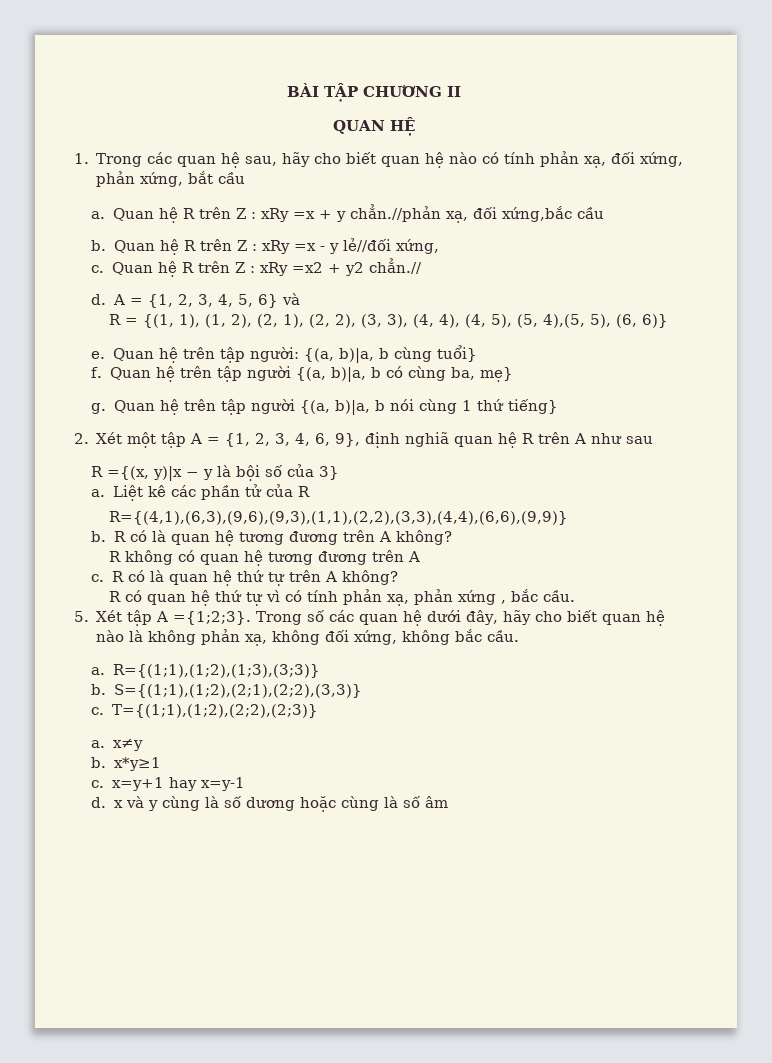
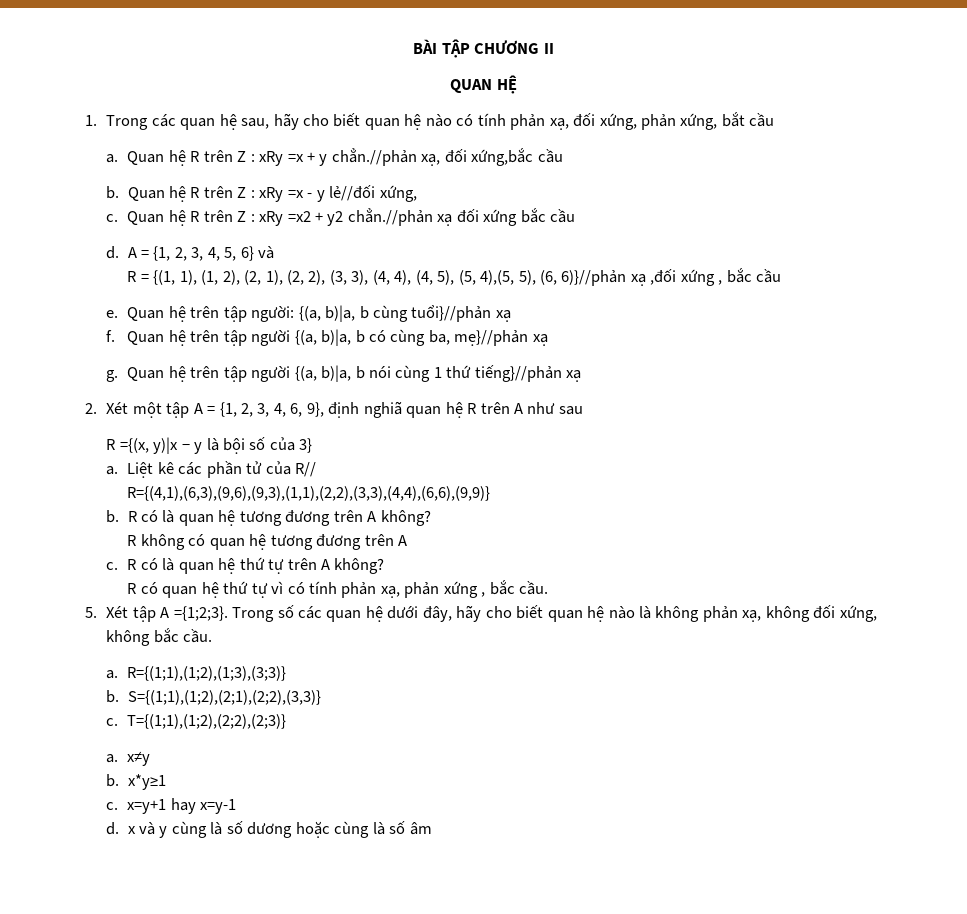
- Quan hệ R trên Z : xRy =x2 + y2 chẳn.//
+ Quan hệ R trên Z : xRy =x2 + y2 chẳn.//phản xạ đối xứng bắc cầu
- R = {(1, 1), (1, 2), (2, 1), (2, 2), (3, 3), (4, 4), (4, 5), (5, 4),(5, 5), (6, 6)}
+ R = {(1, 1), (1, 2), (2, 1), (2, 2), (3, 3), (4, 4), (4, 5), (5, 4),(5, 5), (6, 6)}//phản xạ ,đối xứng , bắc cầu
- Quan hệ trên tập người: {(a, b)|a, b cùng tuổi}
+ Quan hệ trên tập người: {(a, b)|a, b cùng tuổi}//phản xạ
- Quan hệ trên tập người {(a, b)|a, b có cùng ba, mẹ}
+ Quan hệ trên tập người {(a, b)|a, b có cùng ba, mẹ}//phản xạ
- Quan hệ trên tập người {(a, b)|a, b nói cùng 1 thứ tiếng}
+ Quan hệ trên tập người {(a, b)|a, b nói cùng 1 thứ tiếng}//phản xạ
- Liệt kê các phần tử của R
+ Liệt kê các phần tử của R//

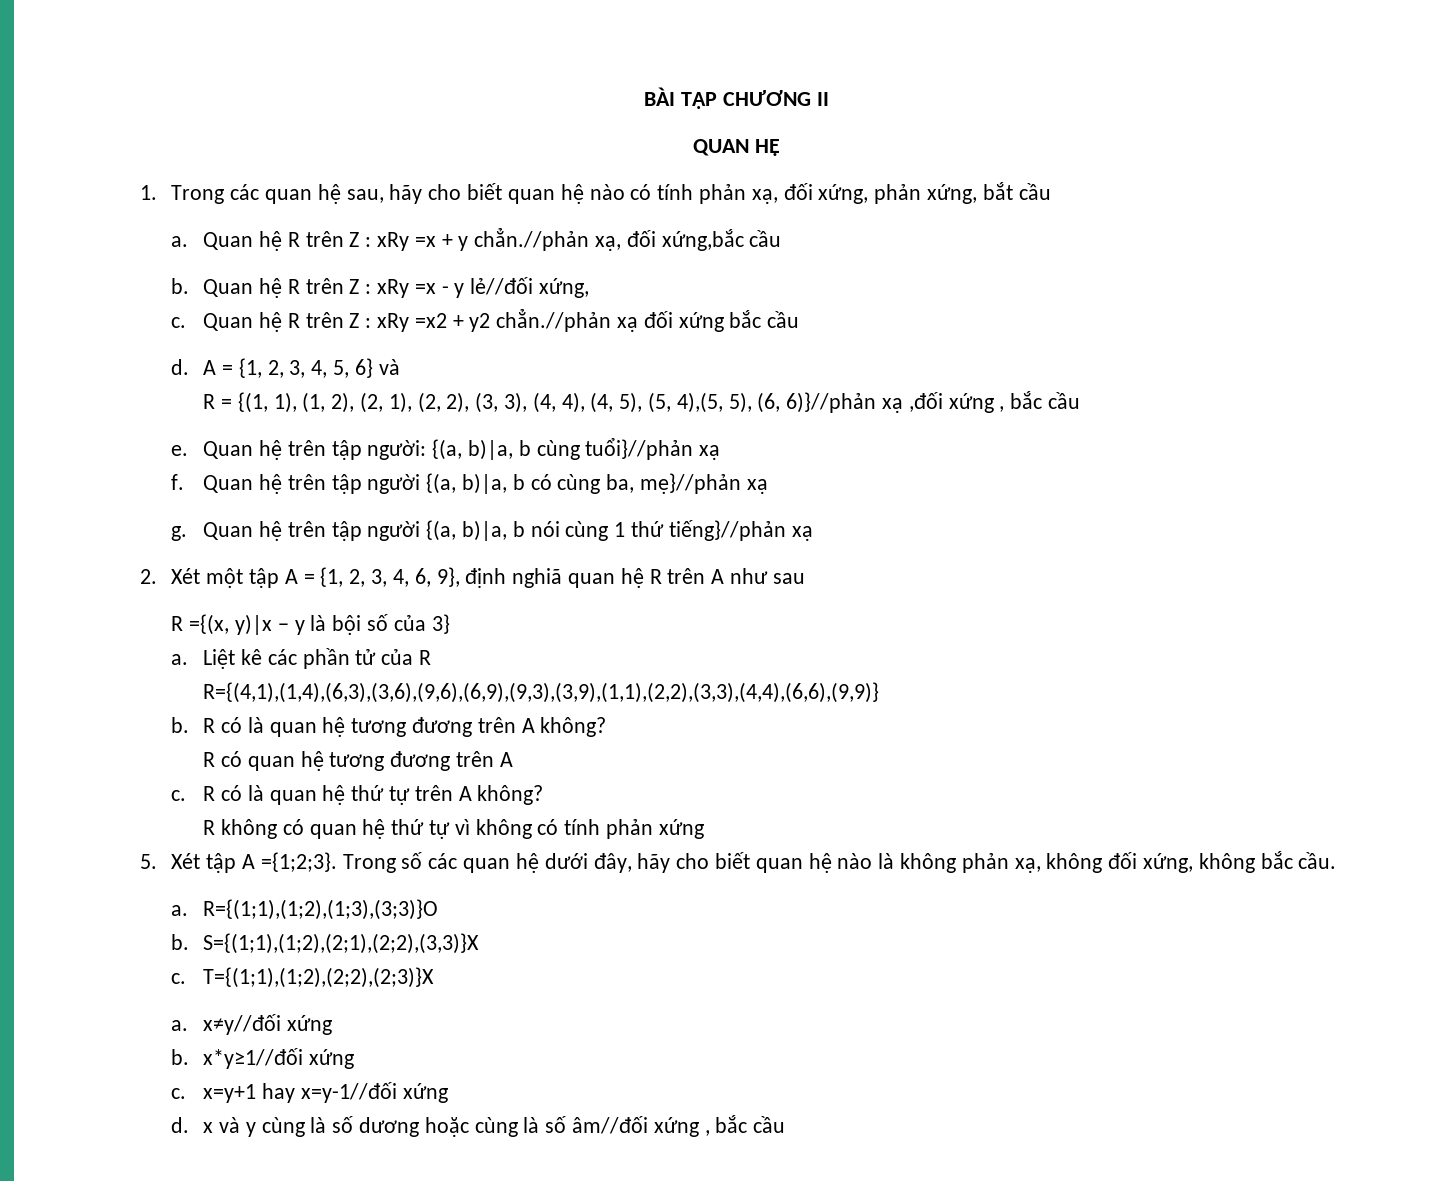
- Liệt kê các phần tử của R//
- R={(4,1),(6,3),(9,6),(9,3),(1,1),(2,2),(3,3),(4,4),(6,6),(9,9)}
+ Liệt kê các phần tử của R
+ R={(4,1),(1,4),(6,3),(3,6),(9,6),(6,9),(9,3),(3,9),(1,1),(2,2),(3,3),(4,4),(6,6),(9,9)}
- R không có quan hệ tương đương trên A
+ R có quan hệ tương đương trên A
- R có quan hệ thứ tự vì có tính phản xạ, phản xứng , bắc cầu.
+ R không có quan hệ thứ tự vì không có tính phản xứng
- R={(1;1),(1;2),(1;3),(3;3)}
- b. S={(1;1),(1;2),(2;1),(2;2),(3,3)}
- c. T={(1;1),(1;2),(2;2),(2;3)}
- a. x≠y
- b. x*y≥1
+ R={(1;1),(1;2),(1;3),(3;3)}O
+ b. S={(1;1),(1;2),(2;1),(2;2),(3,3)}X
+ c. T={(1;1),(1;2),(2;2),(2;3)}X
+ a. x≠y//đối xứng
+ b. x*y≥1//đối xứng
- c. x=y+1 hay x=y-1
+ c. x=y+1 hay x=y-1//đối xứng
- d. x và y cùng là số dương hoặc cùng là số âm
+ d. x và y cùng là số dương hoặc cùng là số âm//đối xứng , bắc cầu

